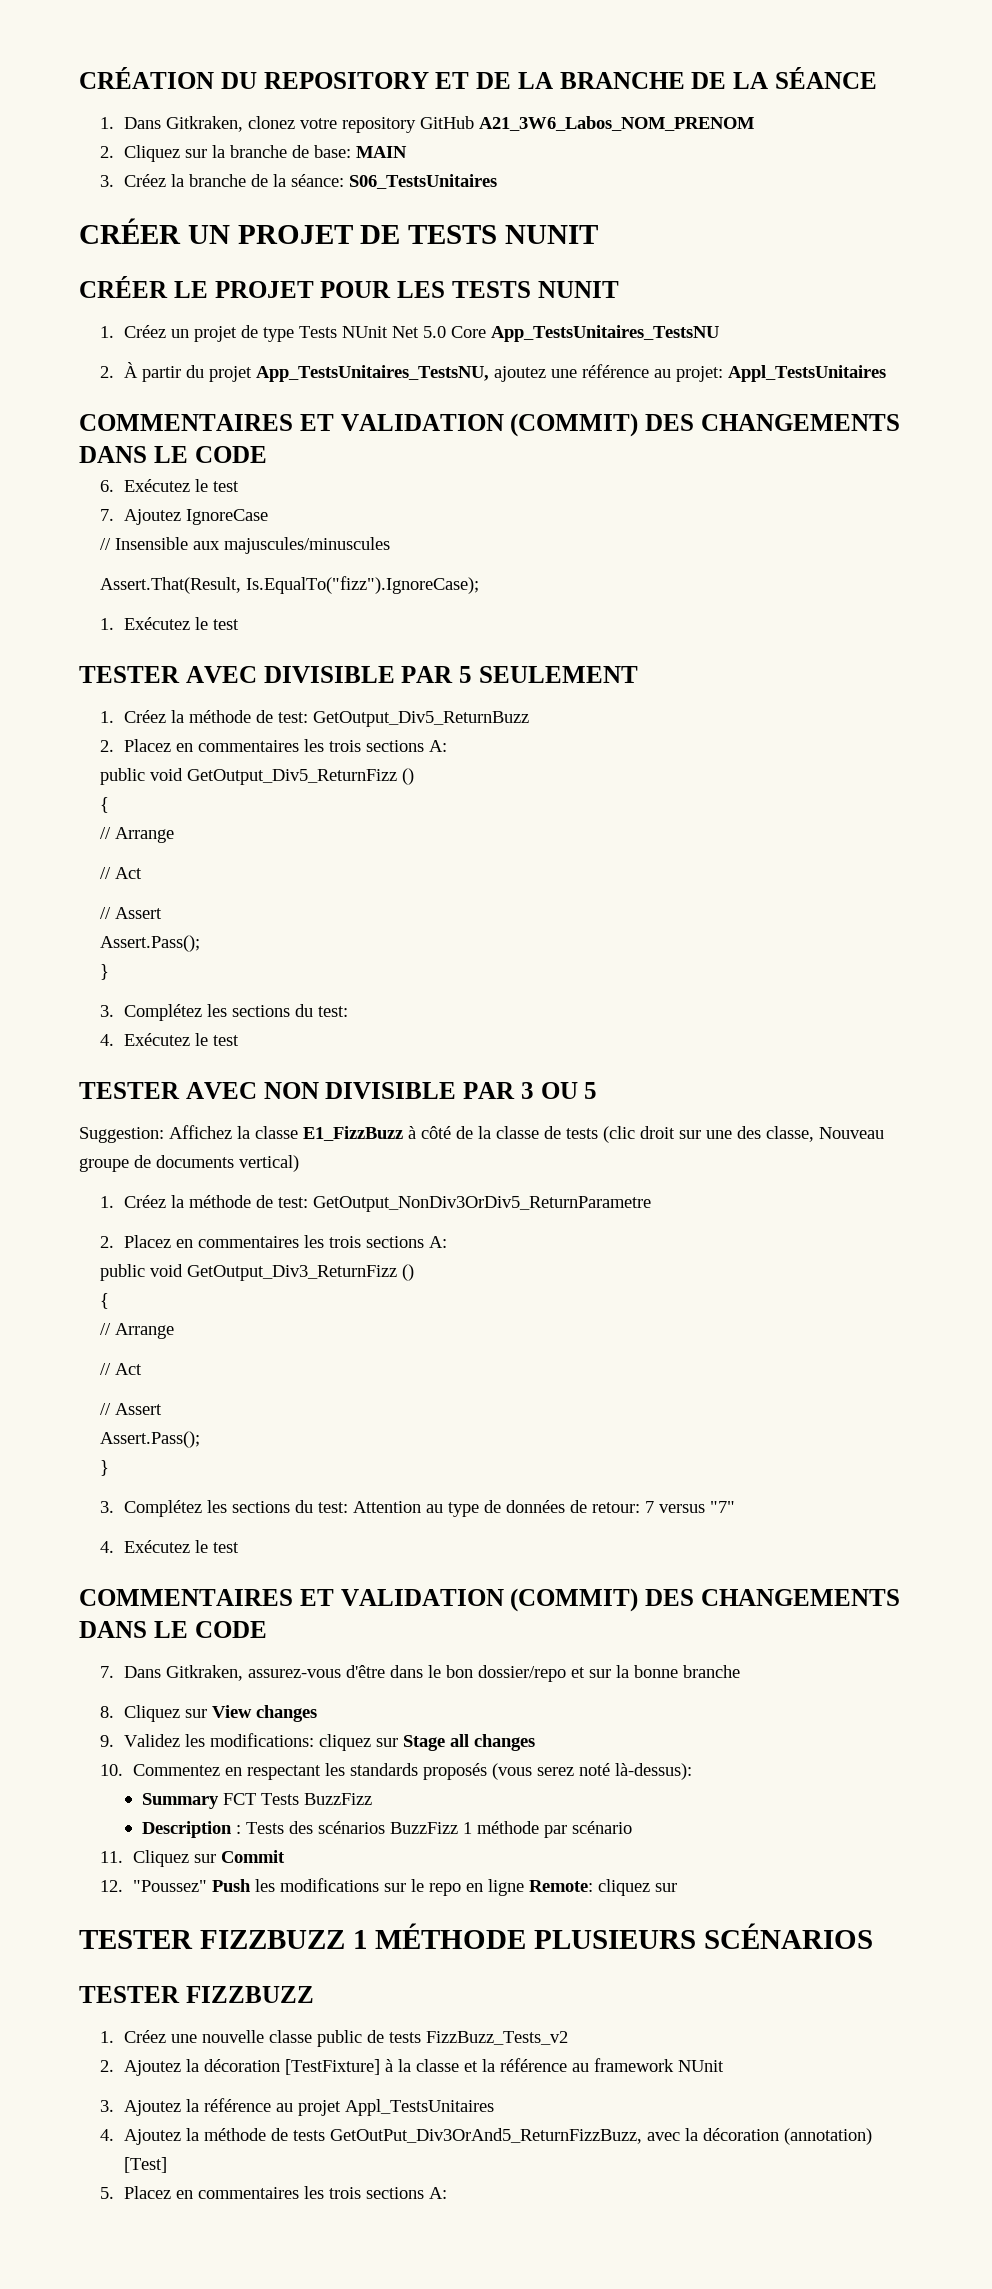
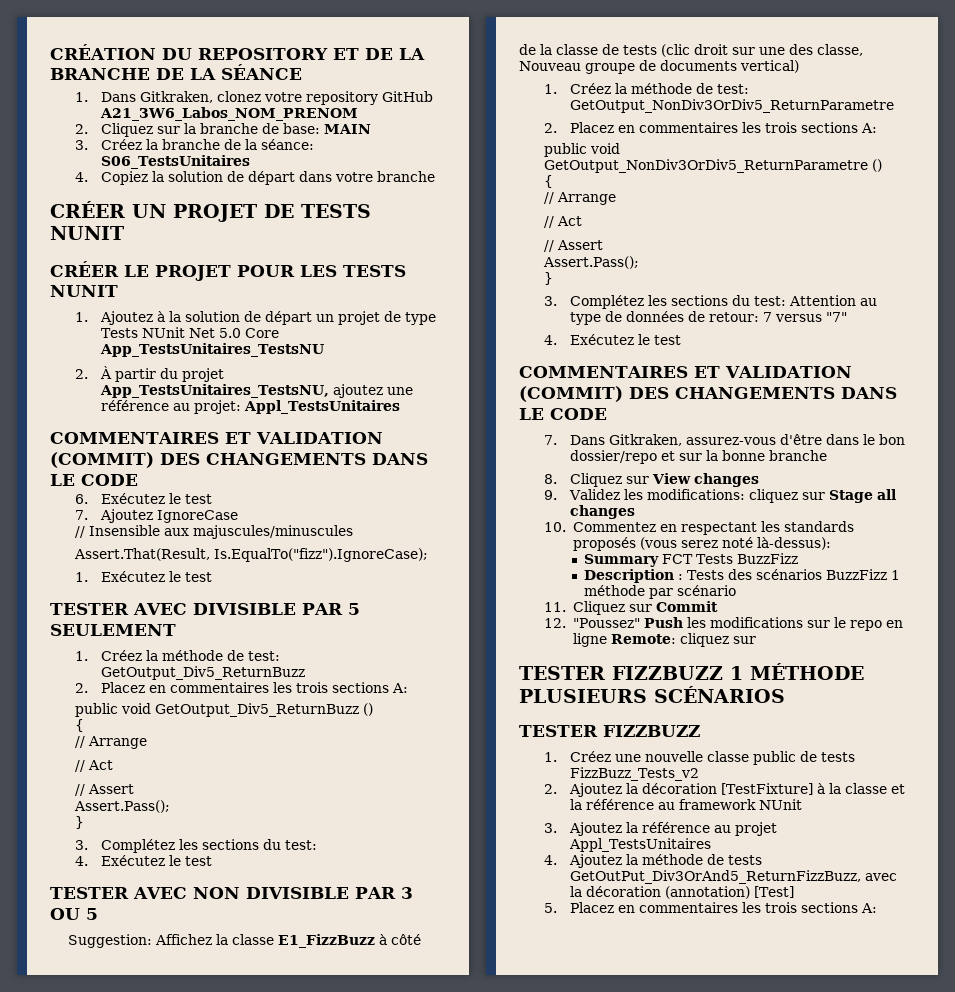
+ 4. Copiez la solution de départ dans votre branche
- 1. Créez un projet de type Tests NUnit Net 5.0 Core App_TestsUnitaires_TestsNU
+ 1. Ajoutez à la solution de départ un projet de type Tests NUnit Net 5.0 Core App_TestsUnitaires_TestsNU
- public void GetOutput_Div5_ReturnFizz ()
+ public void GetOutput_Div5_ReturnBuzz ()
- public void GetOutput_Div3_ReturnFizz ()
+ public void GetOutput_NonDiv3OrDiv5_ReturnParametre ()

